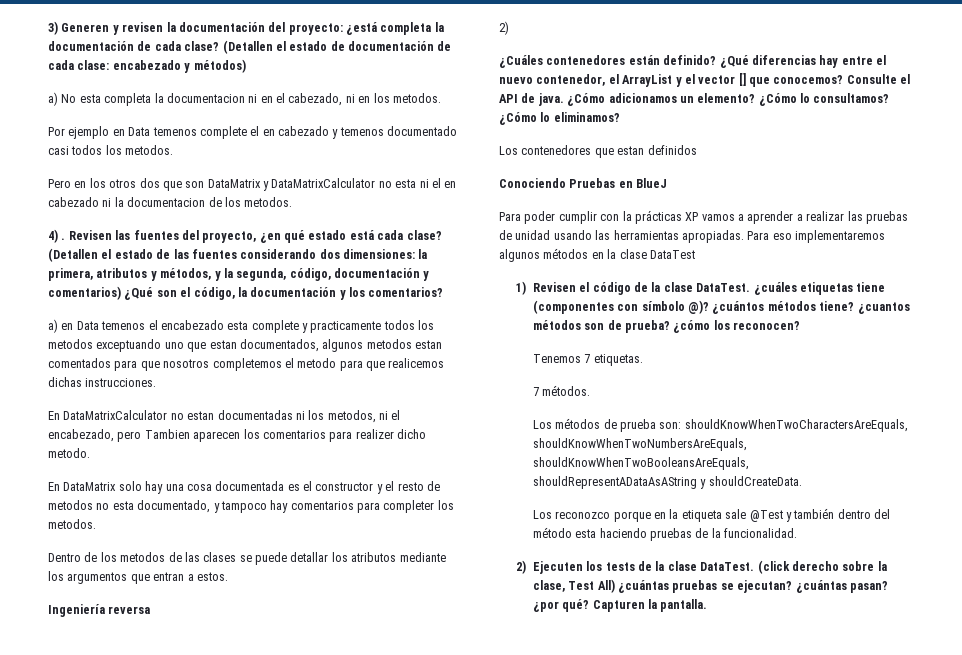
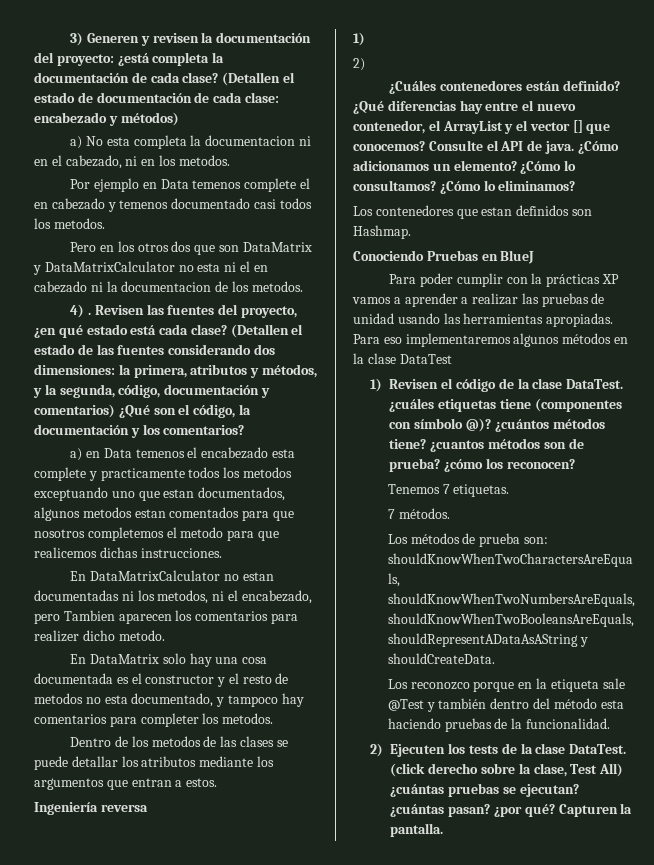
  Ingeniería reversa
+ 1)
- Los contenedores que estan definidos
+ Los contenedores que estan definidos son Hashmap.

